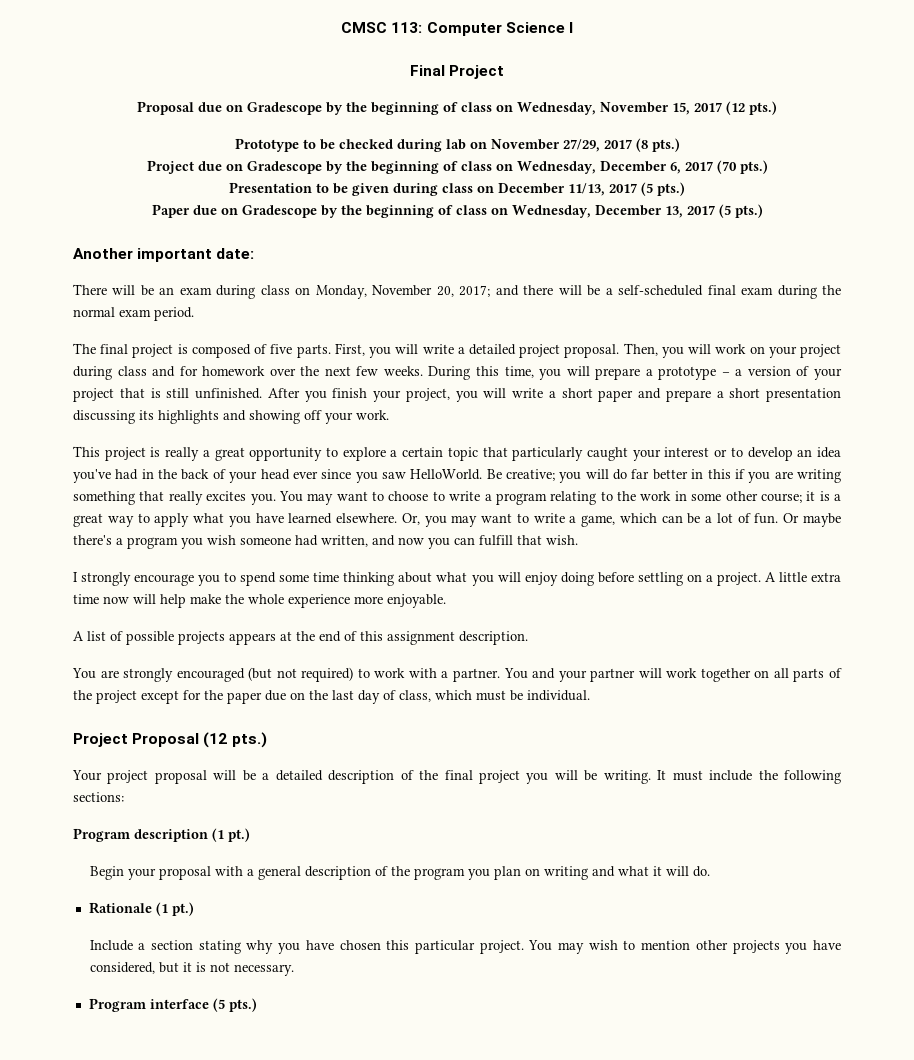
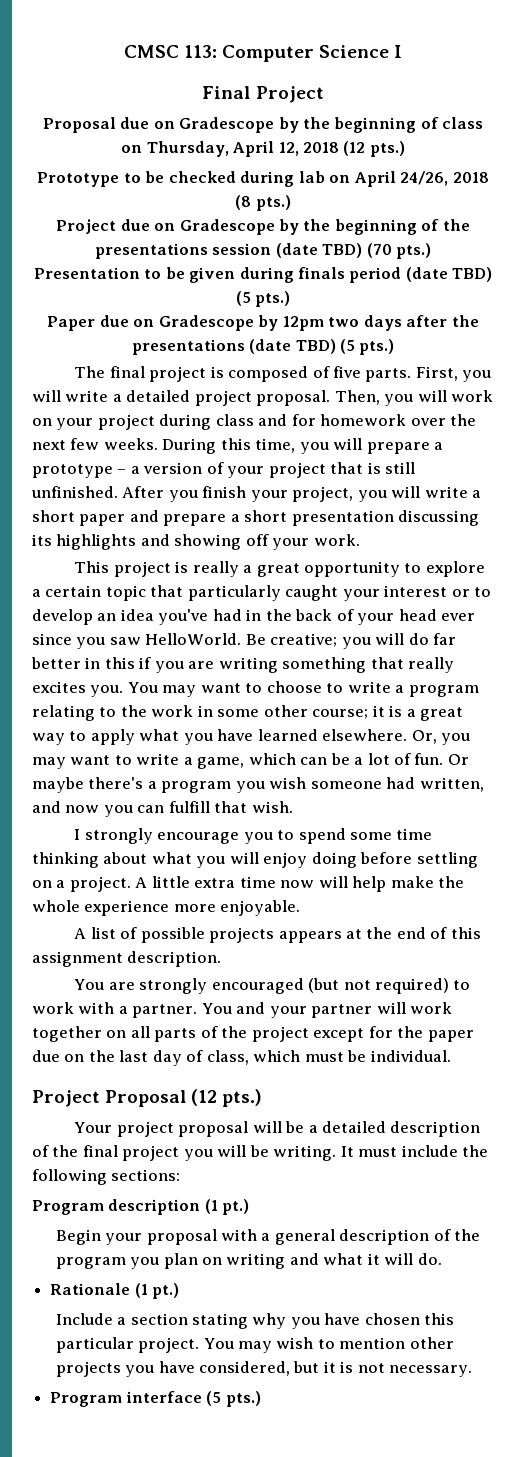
- Proposal due on Gradescope by the beginning of class on Wednesday, November 15, 2017 (12 pts.)
+ Proposal due on Gradescope by the beginning of class on Thursday, April 12, 2018 (12 pts.)
- Prototype to be checked during lab on November 27/29, 2017 (8 pts.)
+ Prototype to be checked during lab on April 24/26, 2018 (8 pts.)
- Project due on Gradescope by the beginning of class on Wednesday, December 6, 2017 (70 pts.)
+ Project due on Gradescope by the beginning of the presentations session (date TBD) (70 pts.)
- Presentation to be given during class on December 11/13, 2017 (5 pts.)
+ Presentation to be given during finals period (date TBD) (5 pts.)
- Paper due on Gradescope by the beginning of class on Wednesday, December 13, 2017 (5 pts.)
- Another important date:
- There will be an exam during class on Monday, November 20, 2017; and there will be a self-scheduled final exam during the normal exam period.
+ Paper due on Gradescope by 12pm two days after the presentations (date TBD) (5 pts.)

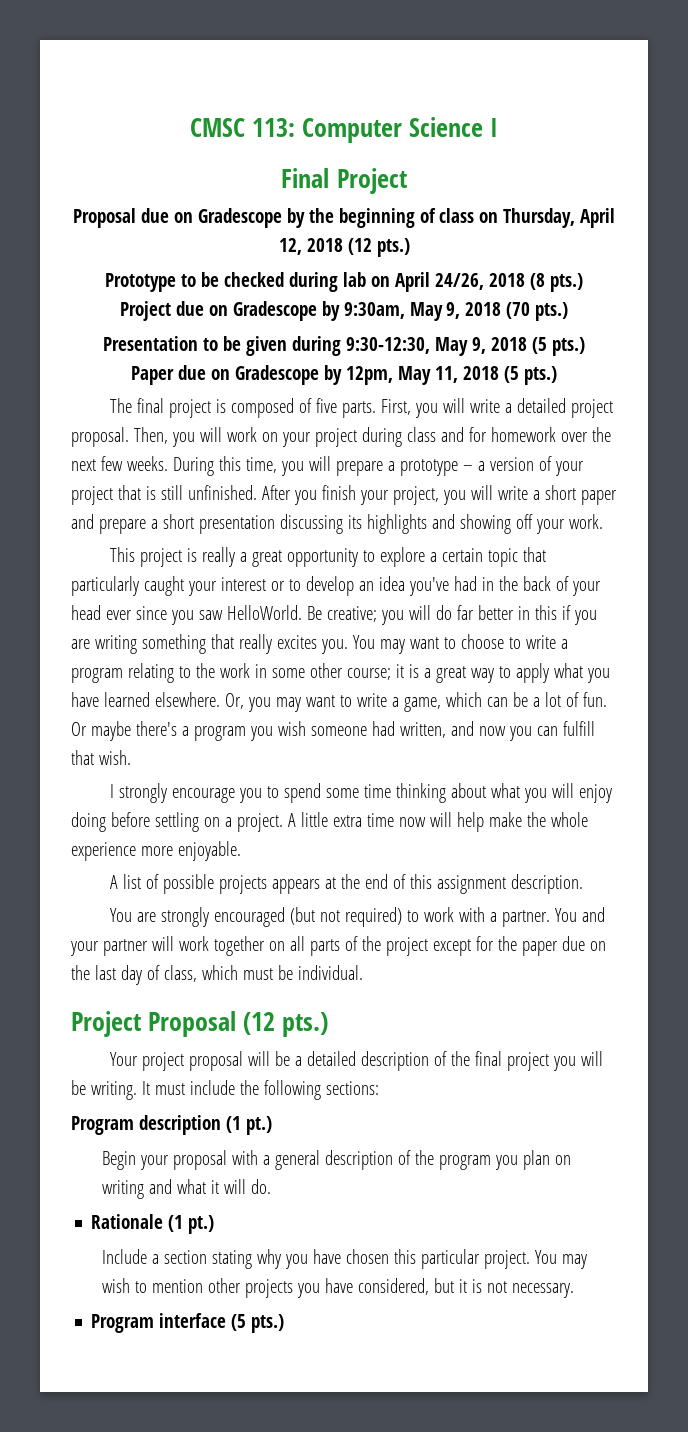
- Project due on Gradescope by the beginning of the presentations session (date TBD) (70 pts.)
+ Project due on Gradescope by 9:30am, May 9, 2018 (70 pts.)
- Presentation to be given during finals period (date TBD) (5 pts.)
+ Presentation to be given during 9:30-12:30, May 9, 2018 (5 pts.)
- Paper due on Gradescope by 12pm two days after the presentations (date TBD) (5 pts.)
+ Paper due on Gradescope by 12pm, May 11, 2018 (5 pts.)

